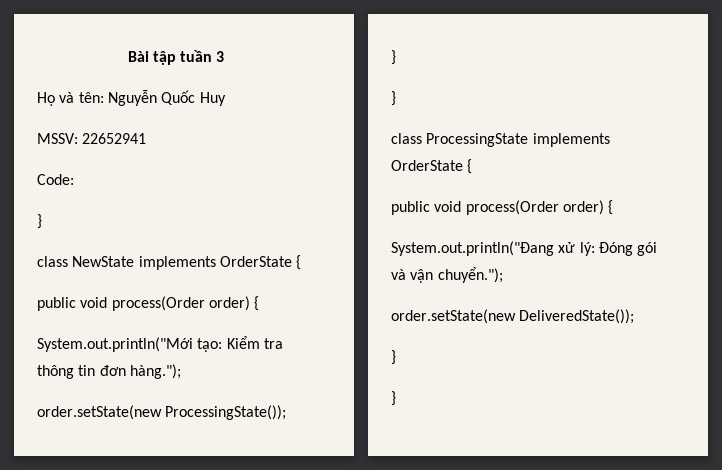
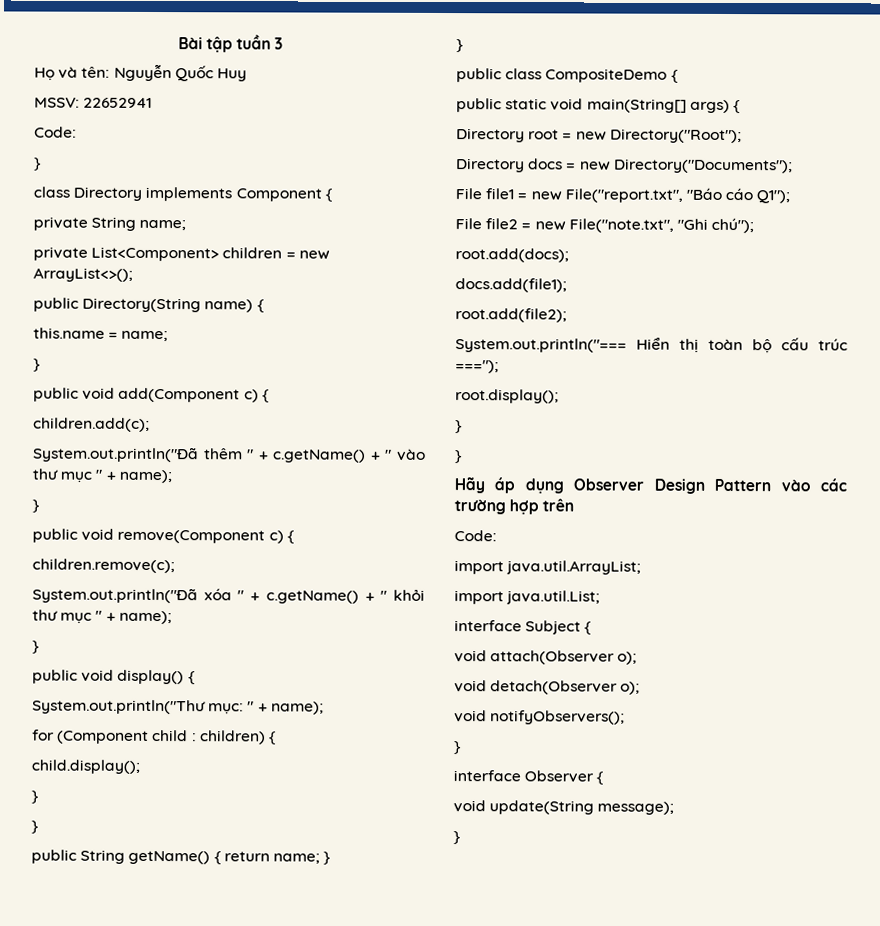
- class NewState implements OrderState {
- public void process(Order order) {
- System.out.println("Mới tạo: Kiểm tra thông tin đơn hàng.");
- order.setState(new ProcessingState());
+ class Directory implements Component {
+ private String name;
+ private List<Component> children = new ArrayList<>();
+ public Directory(String name) {
+ this.name = name;
+ }
+ public void add(Component c) {
+ children.add(c);
+ System.out.println("Đã thêm " + c.getName() + " vào thư mục " + name);
+ }
+ public void remove(Component c) {
+ children.remove(c);
+ System.out.println("Đã xóa " + c.getName() + " khỏi thư mục " + name);
+ }
+ public void display() {
+ System.out.println("Thư mục: " + name);
+ for (Component child : children) {
+ child.display();
  }
  }
- class ProcessingState implements OrderState {
- public void process(Order order) {
- System.out.println("Đang xử lý: Đóng gói và vận chuyển.");
- order.setState(new DeliveredState());
+ public String getName() { return name; }
  }
+ public class CompositeDemo {
+ public static void main(String[] args) {
+ Directory root = new Directory("Root");
+ Directory docs = new Directory("Documents");
+ File file1 = new File("report.txt", "Báo cáo Q1");
+ File file2 = new File("note.txt", "Ghi chú");
+ root.add(docs);
+ docs.add(file1);
+ root.add(file2);
+ System.out.println("=== Hiển thị toàn bộ cấu trúc ===");
+ root.display();
+ }
+ }
+ Hãy áp dụng Observer Design Pattern vào các trường hợp trên
+ Code:
+ import java.util.ArrayList;
+ import java.util.List;
+ interface Subject {
+ void attach(Observer o);
+ void detach(Observer o);
+ void notifyObservers();
+ }
+ interface Observer {
+ void update(String message);

